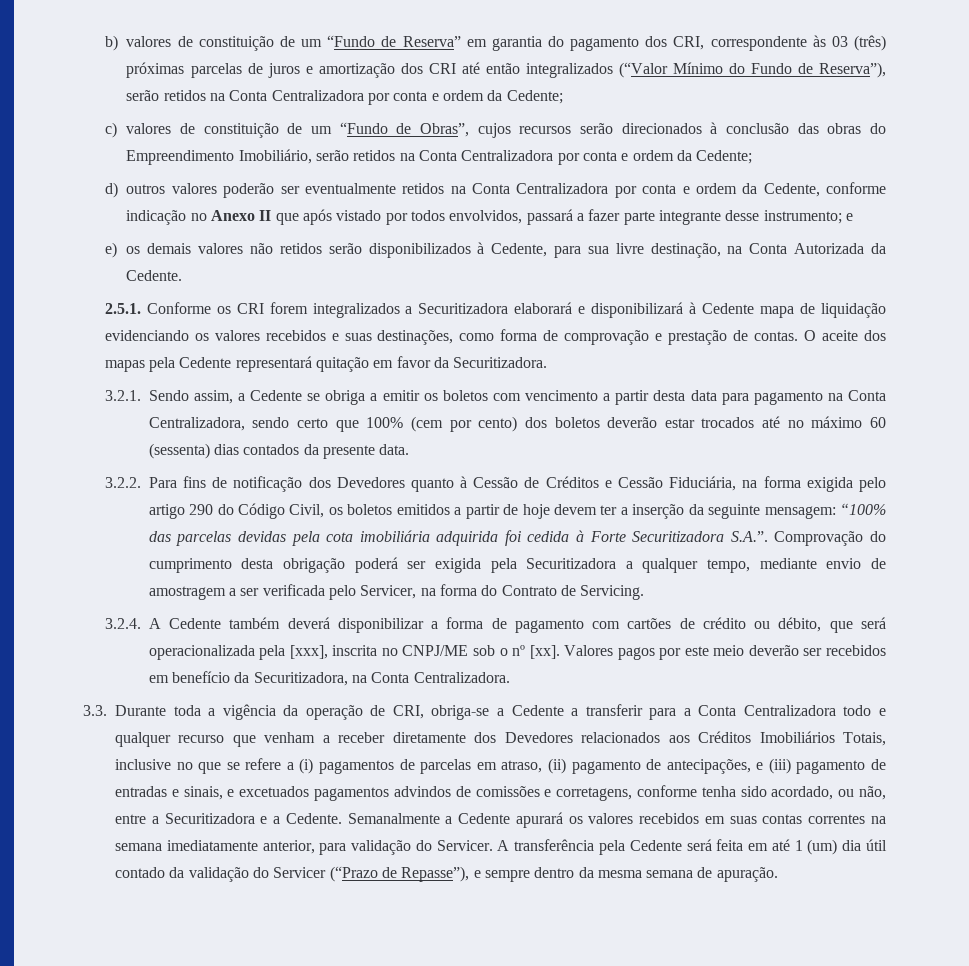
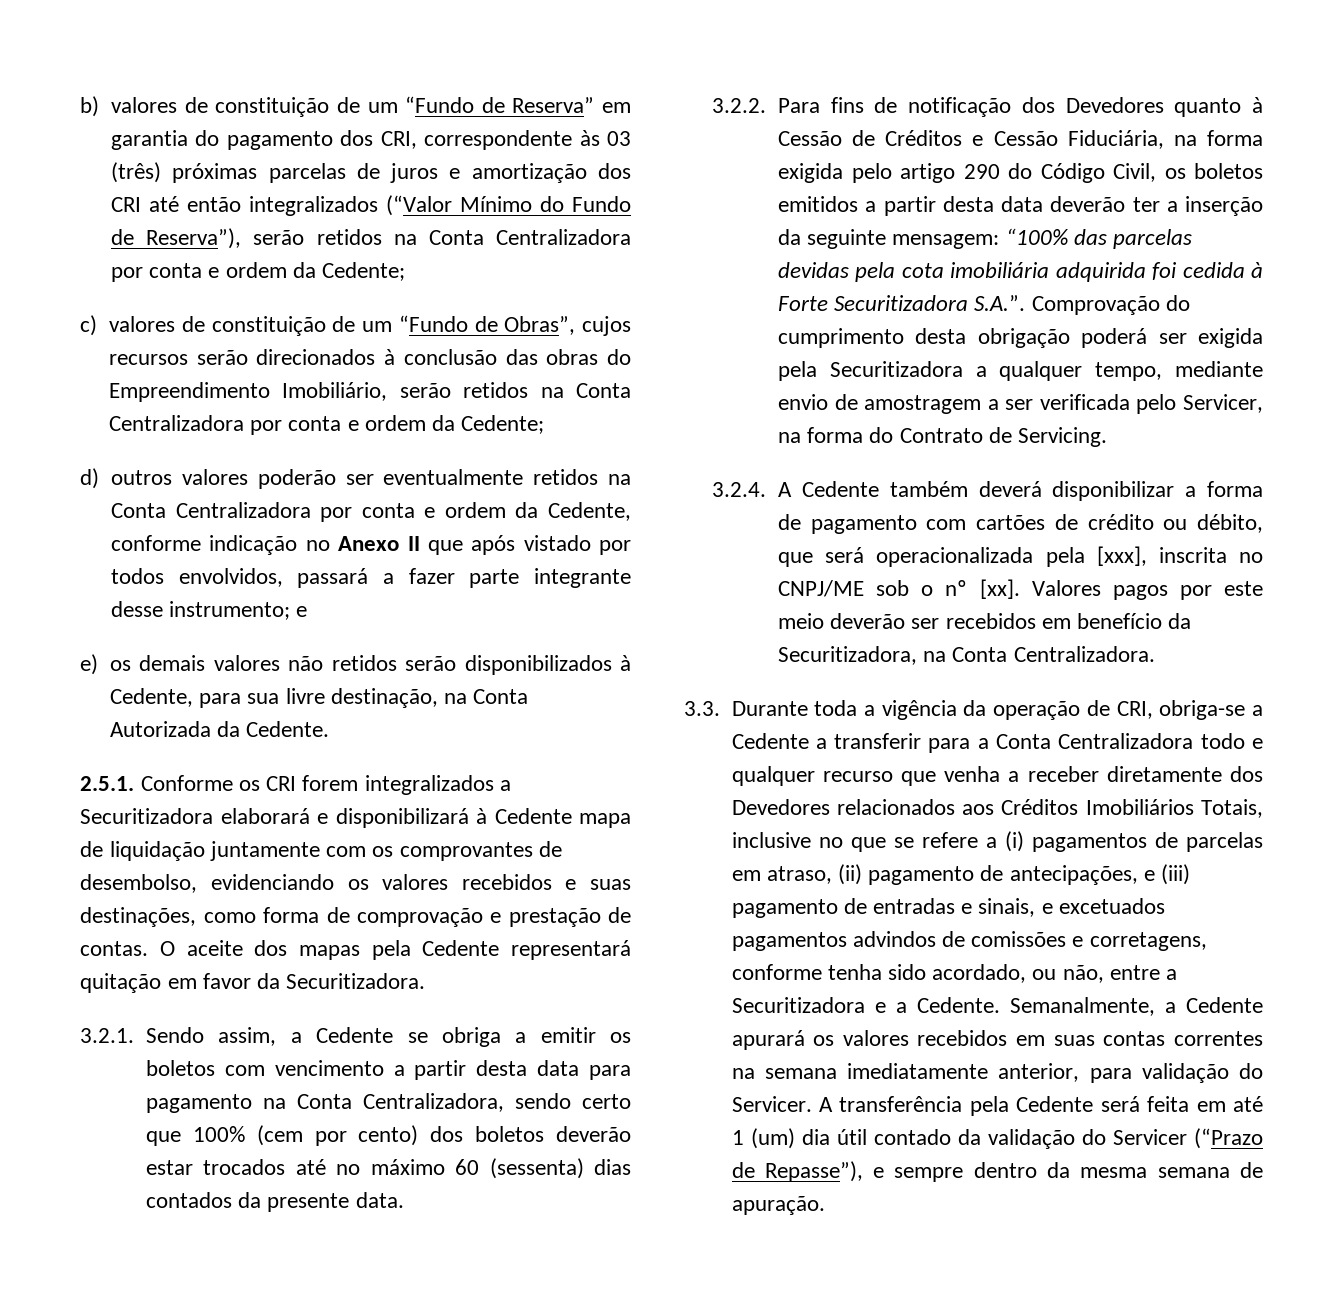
- 2.5.1. Conforme os CRI forem integralizados a Securitizadora elaborará e disponibilizará à Cedente mapa de liquidação evidenciando os valores recebidos e suas destinações, como forma de comprovação e prestação de contas.
+ 2.5.1. Conforme os CRI forem integralizados a Securitizadora elaborará e disponibilizará à Cedente mapa de liquidação juntamente com os comprovantes de desembolso, evidenciando os valores recebidos e suas destinações, como forma de comprovação e prestação de contas.
- 3.2.2. Para fins de notificação dos Devedores quanto à Cessão de Créditos e Cessão Fiduciária, na forma exigida pelo artigo 290 do Código Civil, os boletos emitidos a partir de hoje devem ter a inserção da seguinte mensagem:
+ 3.2.2. Para fins de notificação dos Devedores quanto à Cessão de Créditos e Cessão Fiduciária, na forma exigida pelo artigo 290 do Código Civil, os boletos emitidos a partir desta data deverão ter a inserção da seguinte mensagem:
- 3.3. Durante toda a vigência da operação de CRI, obriga-se a Cedente a transferir para a Conta Centralizadora todo e qualquer recurso que venham a receber diretamente dos Devedores relacionados aos Créditos Imobiliários Totais, inclusive no que se refere a (i) pagamentos de parcelas em atraso, (ii) pagamento de antecipações, e (iii) pagamento de entradas e sinais, e excetuados pagamentos advindos de comissões e corretagens, conforme tenha sido acordado, ou não, entre a Securitizadora e a Cedente.
+ 3.3. Durante toda a vigência da operação de CRI, obriga-se a Cedente a transferir para a Conta Centralizadora todo e qualquer recurso que venha a receber diretamente dos Devedores relacionados aos Créditos Imobiliários Totais, inclusive no que se refere a (i) pagamentos de parcelas em atraso, (ii) pagamento de antecipações, e (iii) pagamento de entradas e sinais, e excetuados pagamentos advindos de comissões e corretagens, conforme tenha sido acordado, ou não, entre a Securitizadora e a Cedente.
- Semanalmente a Cedente apurará os valores recebidos em suas contas correntes na semana imediatamente anterior, para validação do Servicer.
+ Semanalmente, a Cedente apurará os valores recebidos em suas contas correntes na semana imediatamente anterior, para validação do Servicer.

